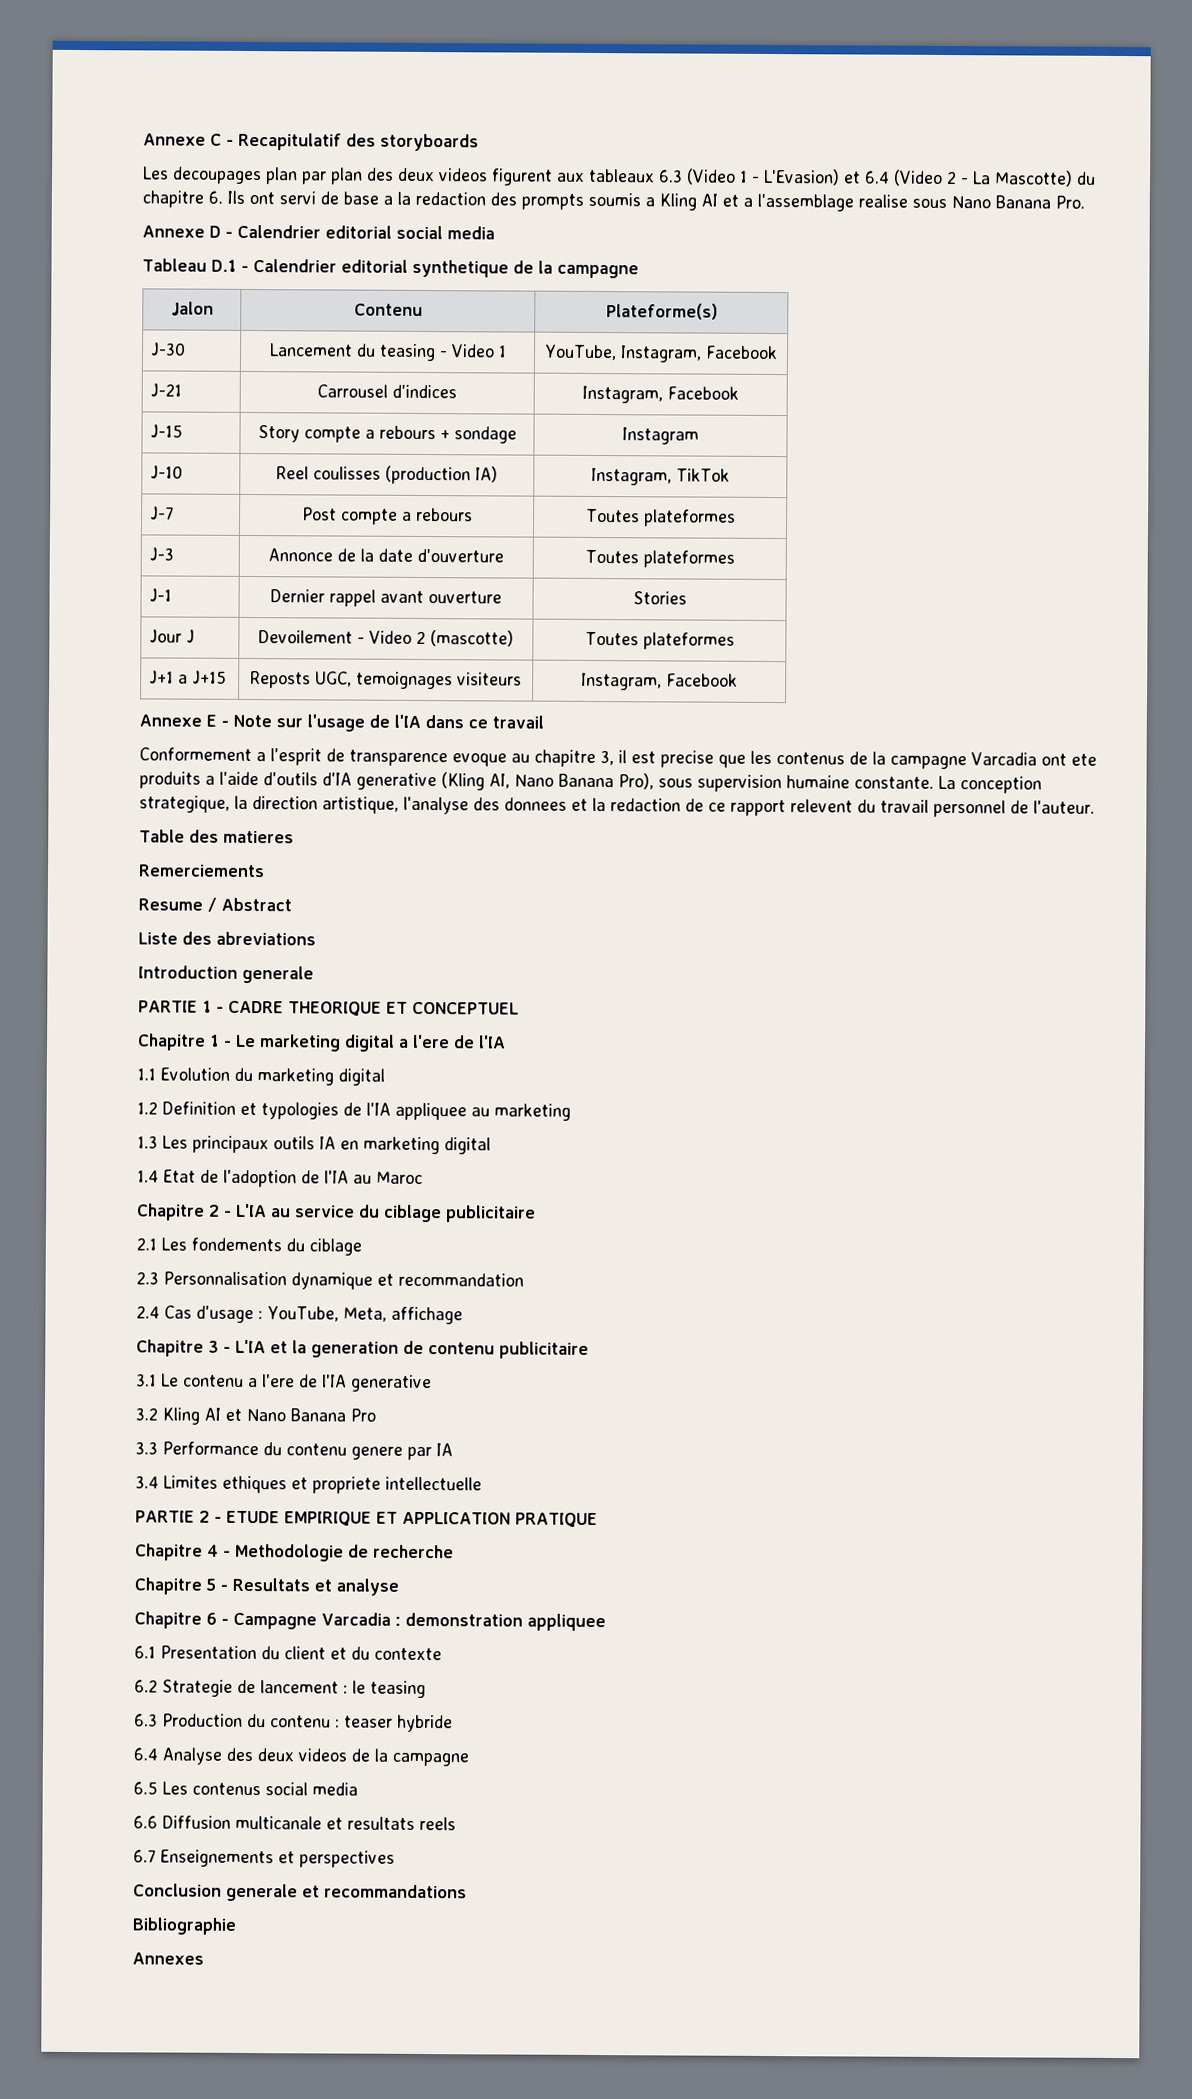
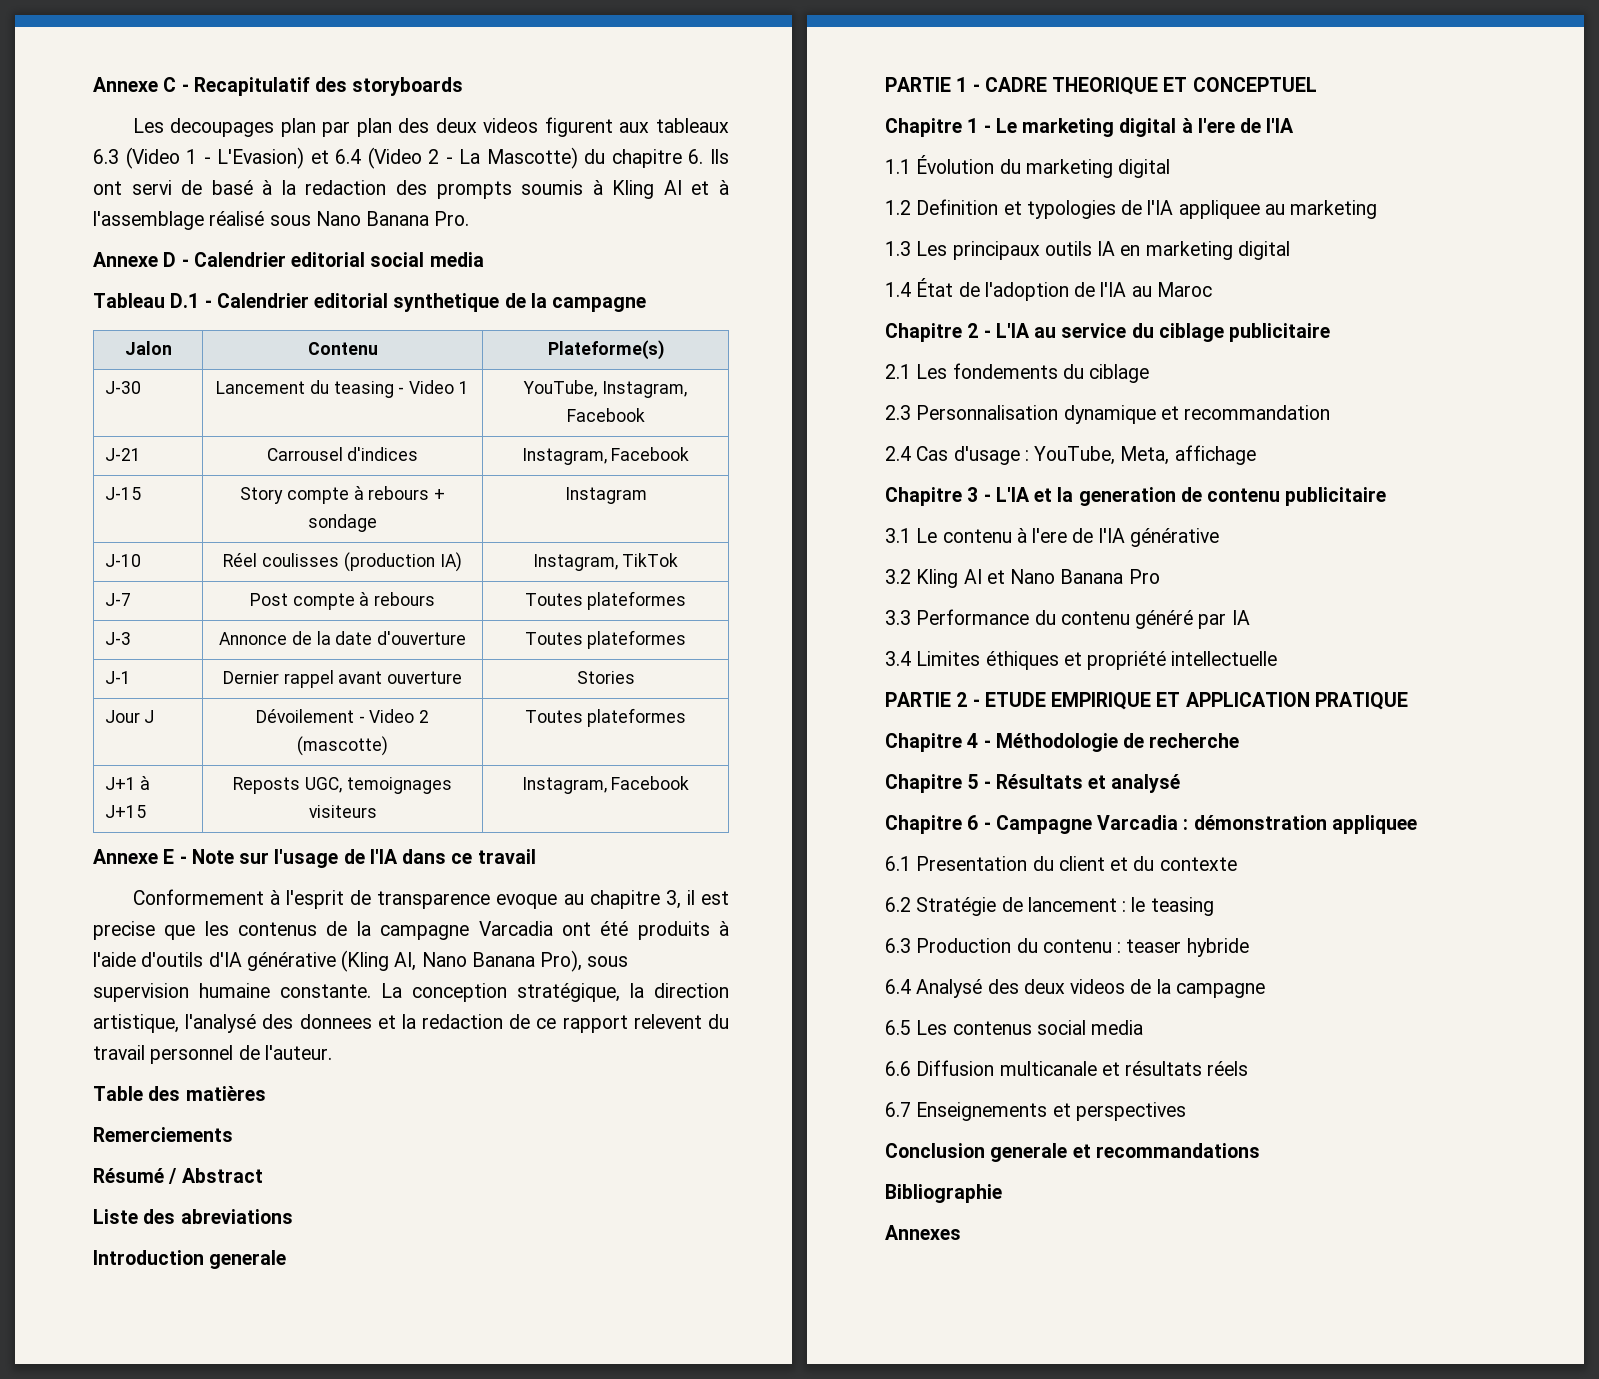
- Les decoupages plan par plan des deux videos figurent aux tableaux 6.3 (Video 1 - L'Evasion) et 6.4 (Video 2 - La Mascotte) du chapitre 6. Ils ont servi de base a la redaction des prompts soumis a Kling AI et a l'assemblage realise sous Nano Banana Pro.
+ Les decoupages plan par plan des deux videos figurent aux tableaux 6.3 (Video 1 - L'Evasion) et 6.4 (Video 2 - La Mascotte) du chapitre 6. Ils ont servi de basé à la redaction des prompts soumis à Kling AI et à l'assemblage réalisé sous Nano Banana Pro.
- J-15 | Story compte a rebours + sondage | Instagram
+ J-15 | Story compte à rebours + sondage | Instagram
- J-10 | Reel coulisses (production IA) | Instagram, TikTok
+ J-10 | Réel coulisses (production IA) | Instagram, TikTok
- J-7 | Post compte a rebours | Toutes plateformes
+ J-7 | Post compte à rebours | Toutes plateformes
- Jour J | Devoilement - Video 2 (mascotte) | Toutes plateformes
+ Jour J | Dévoilement - Video 2 (mascotte) | Toutes plateformes
- J+1 a J+15 | Reposts UGC, temoignages visiteurs | Instagram, Facebook
+ J+1 à J+15 | Reposts UGC, temoignages visiteurs | Instagram, Facebook
- Conformement a l'esprit de transparence evoque au chapitre 3, il est precise que les contenus de la campagne Varcadia ont ete produits a l'aide d'outils d'IA generative (Kling AI, Nano Banana Pro), sous supervision humaine constante.
+ Conformement à l'esprit de transparence evoque au chapitre 3, il est precise que les contenus de la campagne Varcadia ont été produits à l'aide d'outils d'IA générative (Kling AI, Nano Banana Pro), sous supervision humaine constante.
- La conception strategique, la direction artistique, l'analyse des donnees et la redaction de ce rapport relevent du travail personnel de l'auteur.
+ La conception stratégique, la direction artistique, l'analysé des donnees et la redaction de ce rapport relevent du travail personnel de l'auteur.
- Table des matieres
+ Table des matières
- Resume / Abstract
+ Résumé / Abstract
- Chapitre 1 - Le marketing digital a l'ere de l'IA
+ Chapitre 1 - Le marketing digital à l'ere de l'IA
- 1.1 Evolution du marketing digital
+ 1.1 Évolution du marketing digital
- 1.4 Etat de l'adoption de l'IA au Maroc
+ 1.4 État de l'adoption de l'IA au Maroc
- 3.1 Le contenu a l'ere de l'IA generative
+ 3.1 Le contenu à l'ere de l'IA générative
- 3.3 Performance du contenu genere par IA
+ 3.3 Performance du contenu généré par IA
- 3.4 Limites ethiques et propriete intellectuelle
+ 3.4 Limites éthiques et propriété intellectuelle
- Chapitre 4 - Methodologie de recherche
+ Chapitre 4 - Méthodologie de recherche
- Chapitre 5 - Resultats et analyse
+ Chapitre 5 - Résultats et analysé
- Chapitre 6 - Campagne Varcadia : demonstration appliquee
+ Chapitre 6 - Campagne Varcadia : démonstration appliquee
- 6.2 Strategie de lancement : le teasing
+ 6.2 Stratégie de lancement : le teasing
- 6.4 Analyse des deux videos de la campagne
+ 6.4 Analysé des deux videos de la campagne
- 6.6 Diffusion multicanale et resultats reels
+ 6.6 Diffusion multicanale et résultats réels

